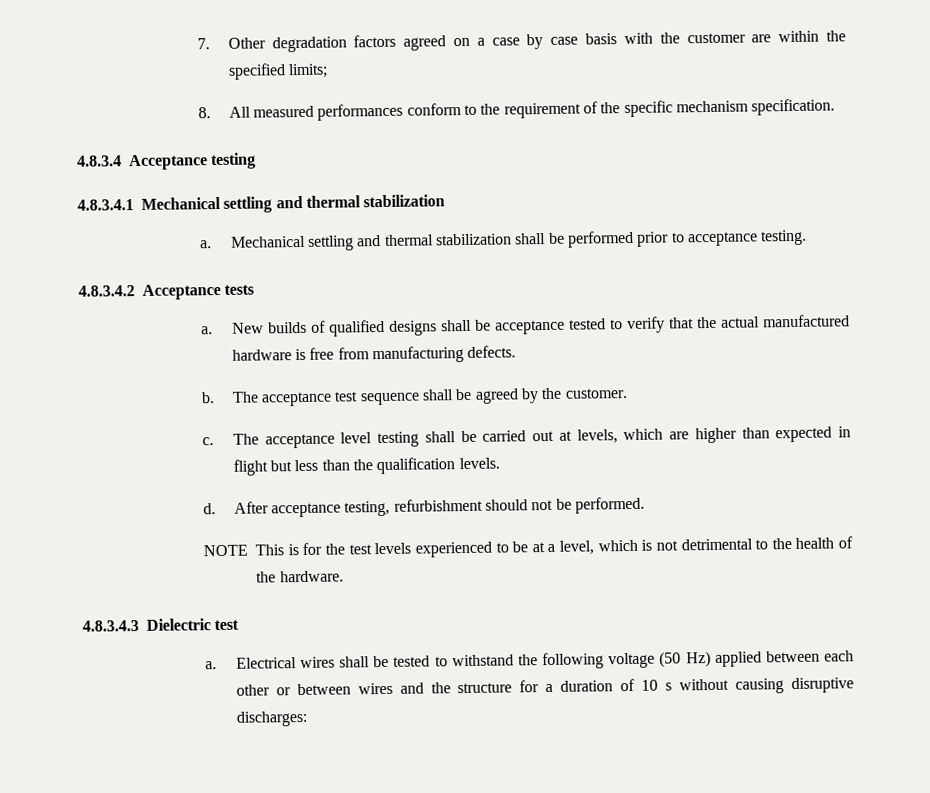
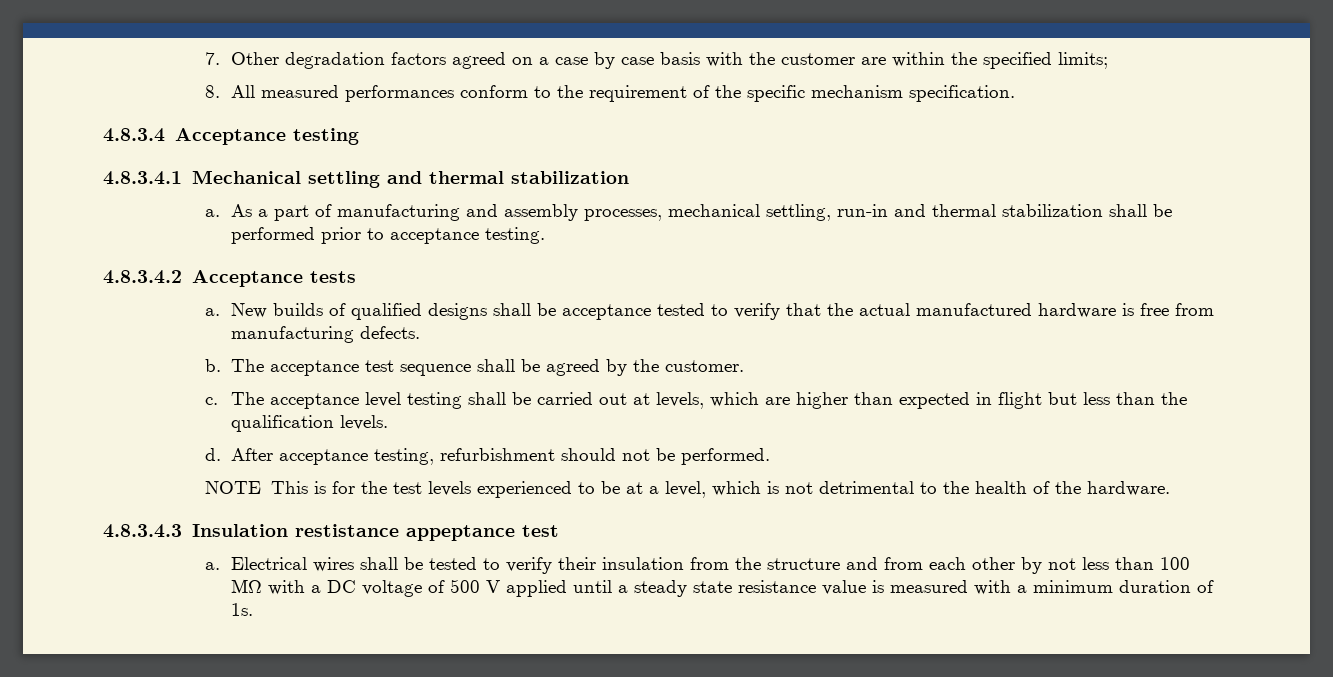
- Mechanical settling and thermal stabilization shall be performed prior to acceptance testing.
+ As a part of manufacturing and assembly processes, mechanical settling, run-in and thermal stabilization shall be performed prior to acceptance testing.
- 4.8.3.4.3 Dielectric test
+ 4.8.3.4.3 Insulation restistance appeptance test
- Electrical wires shall be tested to withstand the following voltage (50 Hz) applied between each other or between wires and the structure for a duration of 10 s without causing disruptive discharges:
+ Electrical wires shall be tested to verify their insulation from the structure and from each other by not less than 100 MΩ with a DC voltage of 500 V applied until a steady state resistance value is measured with a minimum duration of 1s.

